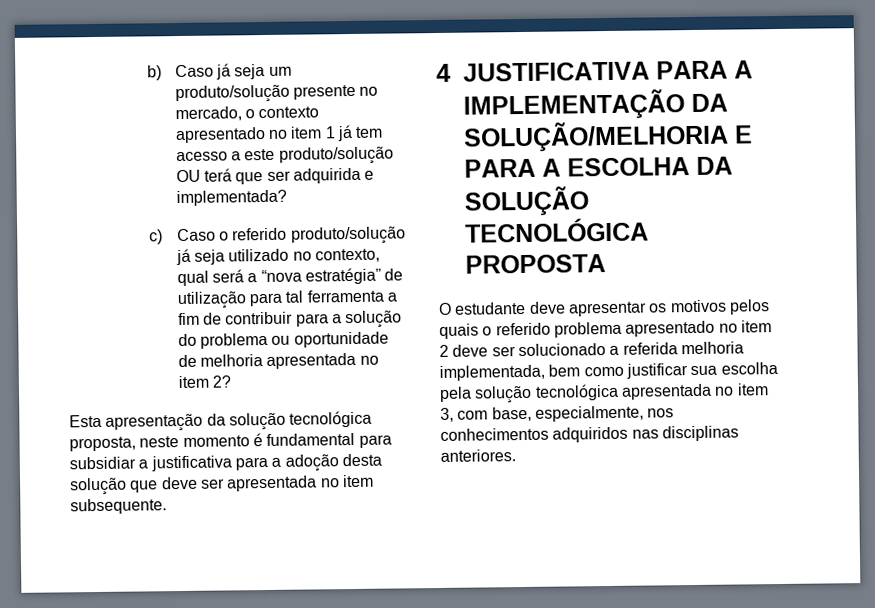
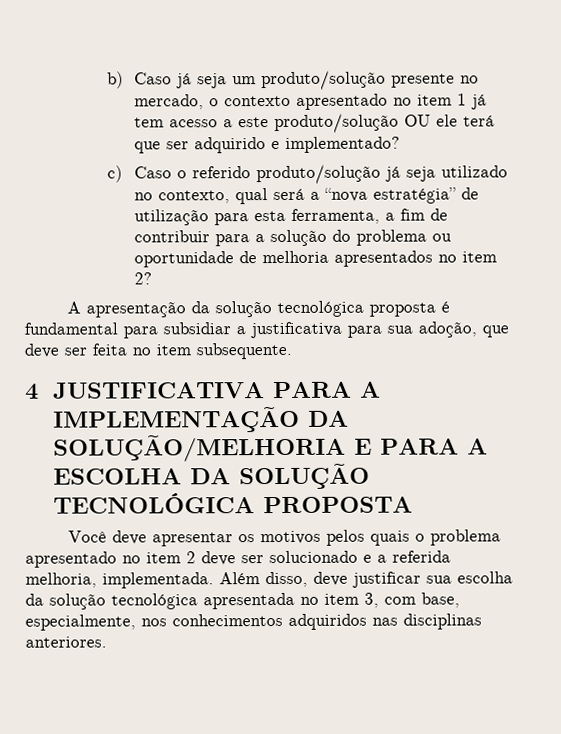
- b) Caso já seja um produto/solução presente no mercado, o contexto apresentado no item 1 já tem acesso a este produto/solução OU terá que ser adquirida e implementada?
+ b) Caso já seja um produto/solução presente no mercado, o contexto apresentado no item 1 já tem acesso a este produto/solução OU ele terá que ser adquirido e implementado?
- c) Caso o referido produto/solução já seja utilizado no contexto, qual será a “nova estratégia” de utilização para tal ferramenta a fim de contribuir para a solução do problema ou oportunidade de melhoria apresentada no item 2?
+ c) Caso o referido produto/solução já seja utilizado no contexto, qual será a “nova estratégia” de utilização para esta ferramenta, a fim de contribuir para a solução do problema ou oportunidade de melhoria apresentados no item 2?
- Esta apresentação da solução tecnológica proposta, neste momento é fundamental para subsidiar a justificativa para a adoção desta solução que deve ser apresentada no item subsequente.
+ A apresentação da solução tecnológica proposta é fundamental para subsidiar a justificativa para sua adoção, que deve ser feita no item subsequente.
- O estudante deve apresentar os motivos pelos quais o referido problema apresentado no item 2 deve ser solucionado a referida melhoria implementada, bem como justificar sua escolha pela solução tecnológica apresentada no item 3, com base, especialmente, nos conhecimentos adquiridos nas disciplinas anteriores.
+ Você deve apresentar os motivos pelos quais o problema apresentado no item 2 deve ser solucionado e a referida melhoria, implementada. Além disso, deve justificar sua escolha da solução tecnológica apresentada no item 3, com base, especialmente, nos conhecimentos adquiridos nas disciplinas anteriores.

